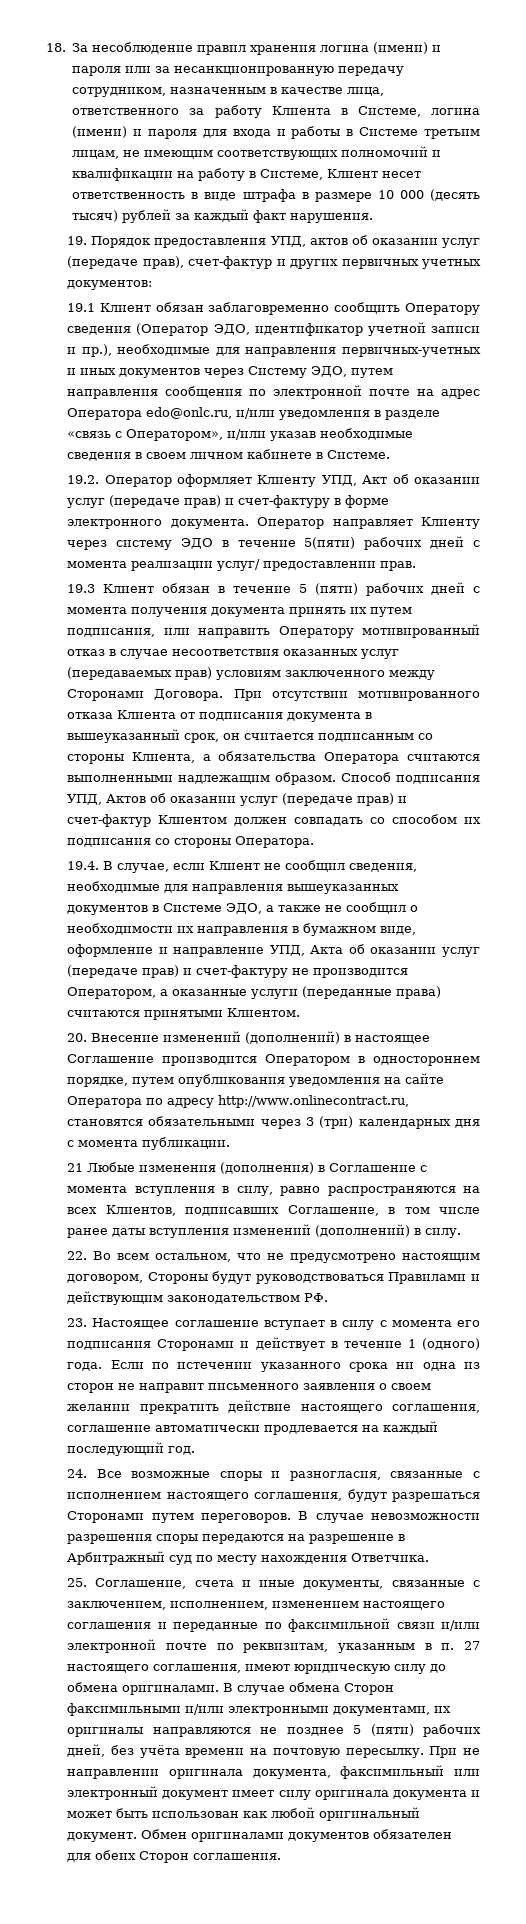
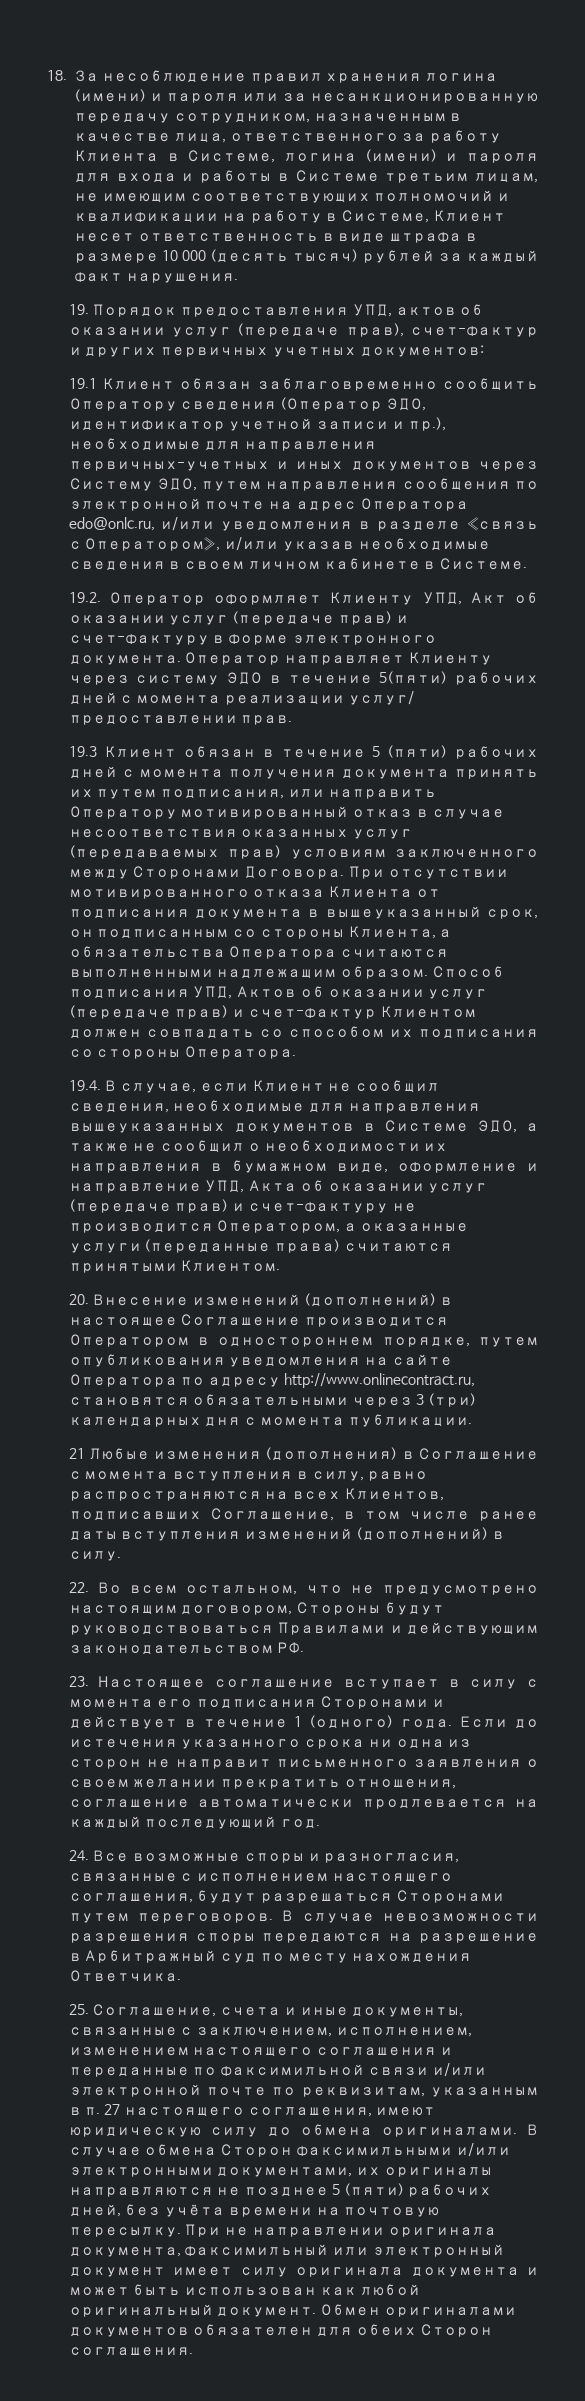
- При отсутствии мотивированного отказа Клиента от подписания документа в вышеуказанный срок, он считается подписанным со стороны Клиента, а обязательства Оператора считаются выполненными надлежащим образом.
+ При отсутствии мотивированного отказа Клиента от подписания документа в вышеуказанный срок, он подписанным со стороны Клиента, а обязательства Оператора считаются выполненными надлежащим образом.
- Если по истечении указанного срока ни одна из сторон не направит письменного заявления о своем желании прекратить действие настоящего соглашения, соглашение автоматически продлевается на каждый последующий год.
+ Если до истечения указанного срока ни одна из сторон не направит письменного заявления о своем желании прекратить отношения, соглашение автоматически продлевается на каждый последующий год.

